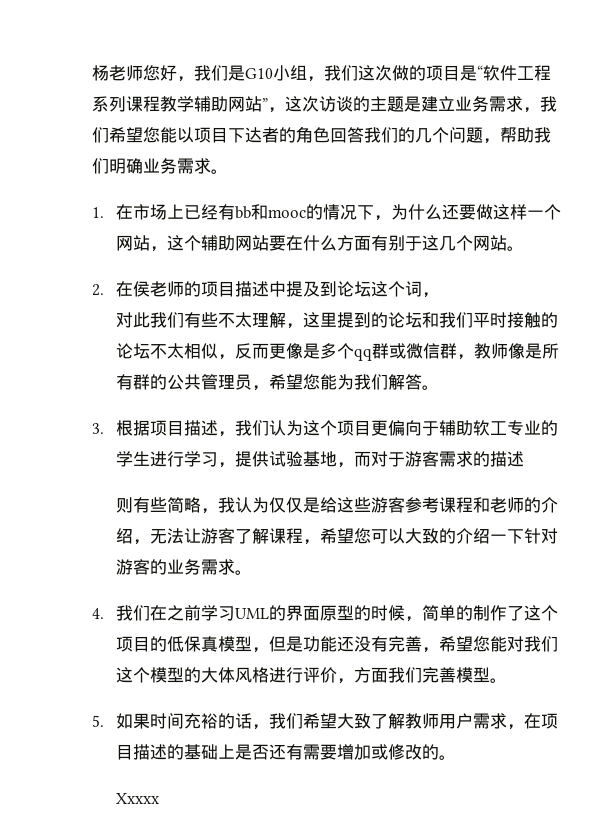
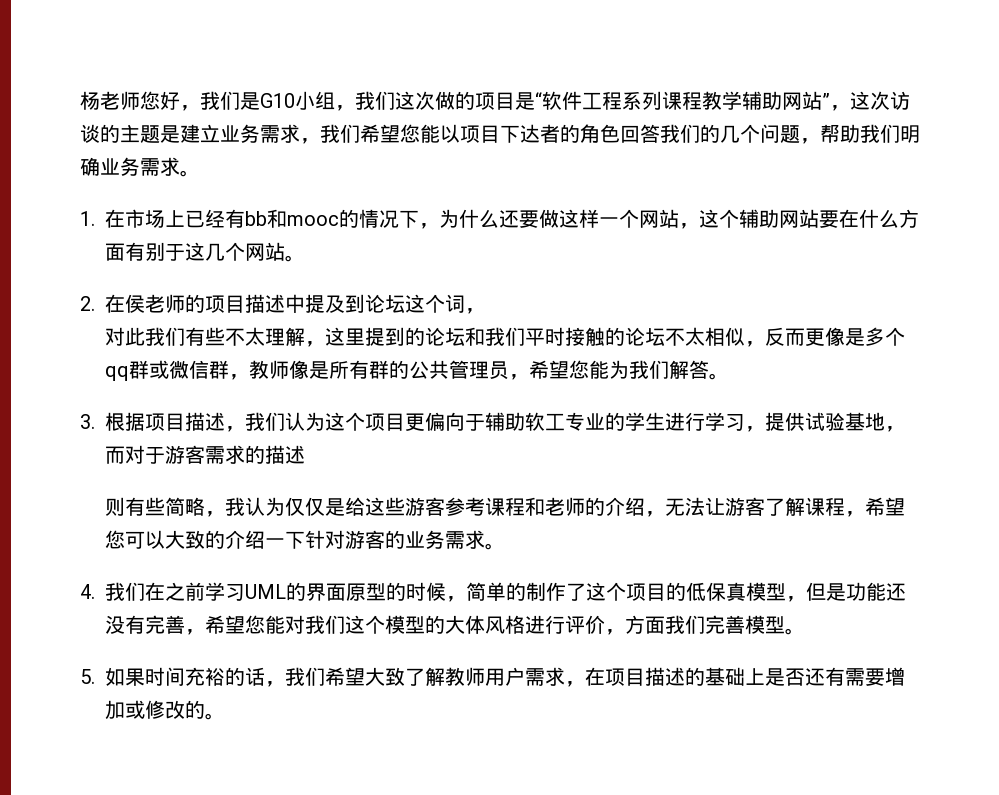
- Xxxxx

